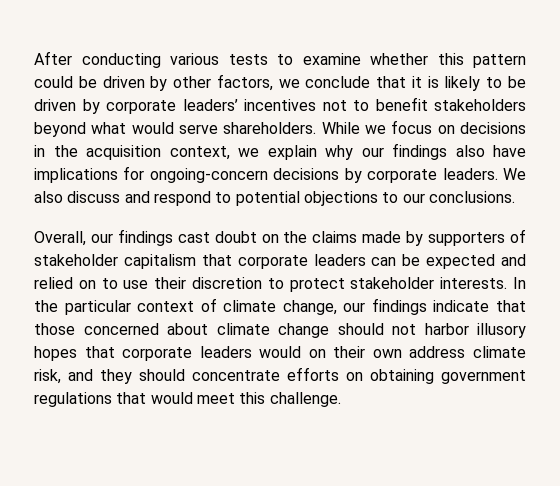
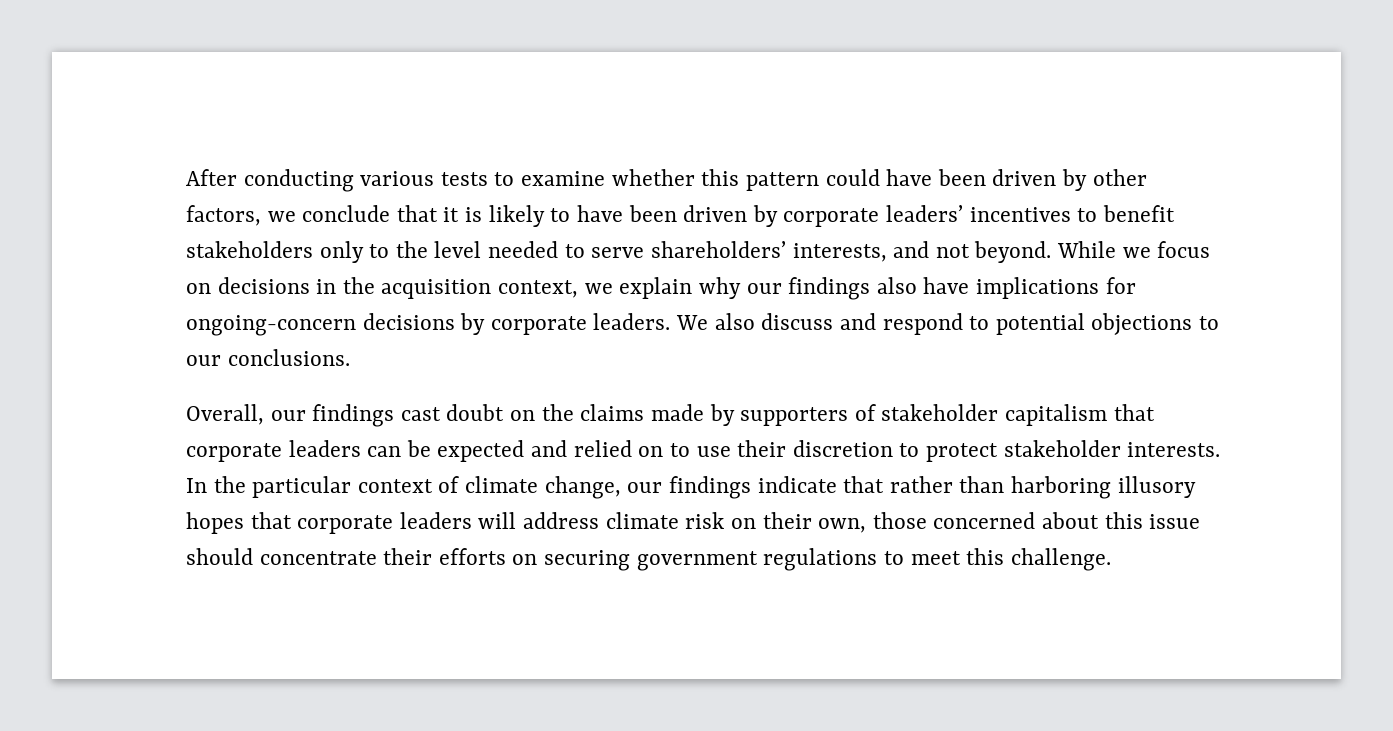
- After conducting various tests to examine whether this pattern could be driven by other factors, we conclude that it is likely to be driven by corporate leaders’ incentives not to benefit stakeholders beyond what would serve shareholders.
+ After conducting various tests to examine whether this pattern could have been driven by other factors, we conclude that it is likely to have been driven by corporate leaders’ incentives to benefit stakeholders only to the level needed to serve shareholders’ interests, and not beyond.
- In the particular context of climate change, our findings indicate that those concerned about climate change should not harbor illusory hopes that corporate leaders would on their own address climate risk, and they should concentrate efforts on obtaining government regulations that would meet this challenge.
+ In the particular context of climate change, our findings indicate that rather than harboring illusory hopes that corporate leaders will address climate risk on their own, those concerned about this issue should concentrate their efforts on securing government regulations to meet this challenge.

